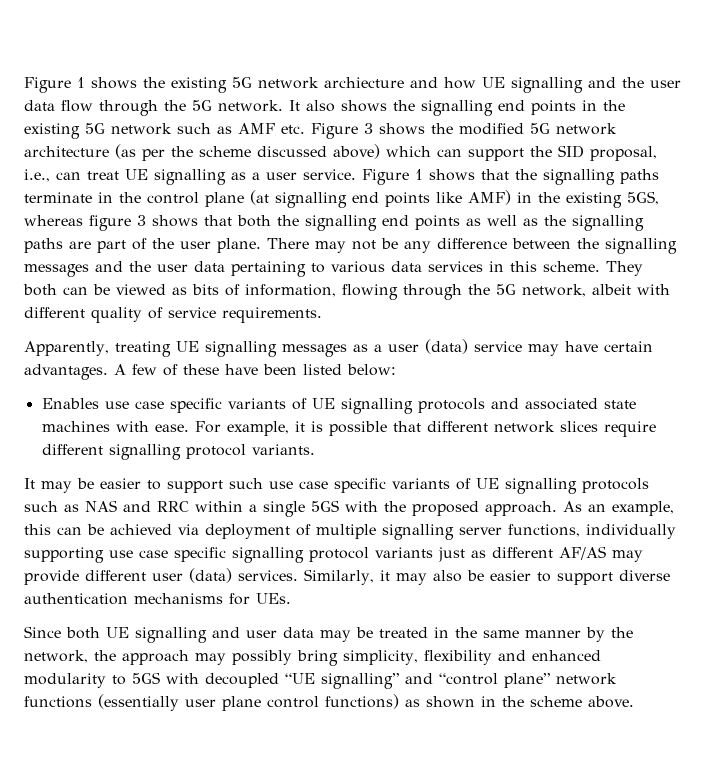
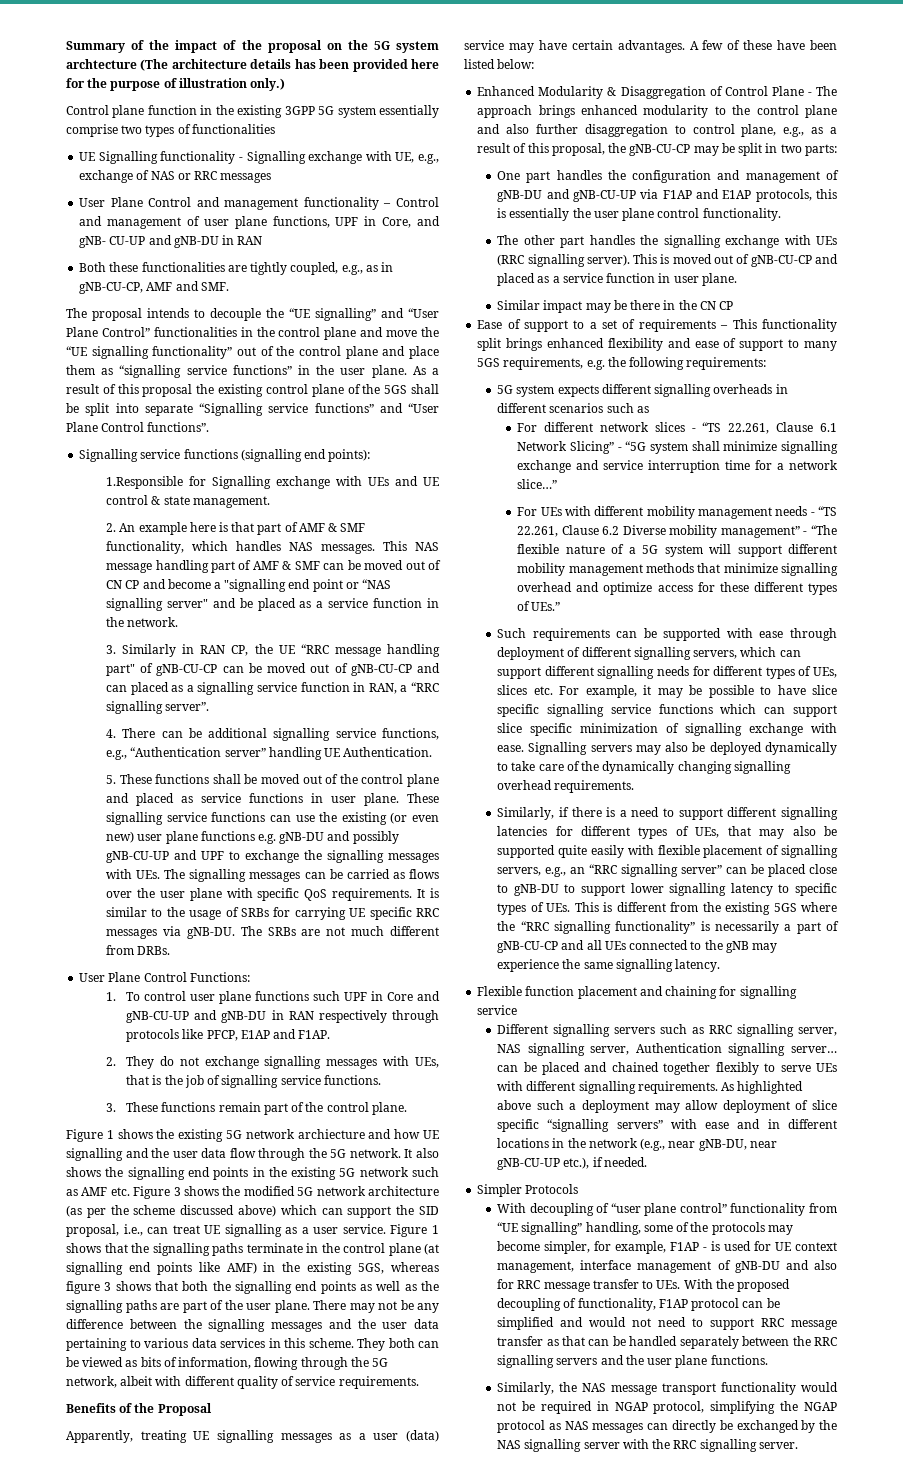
+ Summary of the impact of the proposal on the 5G system archtecture (The architecture details has been provided here for the purpose of illustration only.)
+ Control plane function in the existing 3GPP 5G system essentially comprise two types of functionalities
+ UE Signalling functionality - Signalling exchange with UE, e.g., exchange of NAS or RRC messages
+ User Plane Control and management functionality – Control and management of user plane functions, UPF in Core, and gNB- CU-UP and gNB-DU in RAN
+ Both these functionalities are tightly coupled, e.g., as in gNB-CU-CP, AMF and SMF.
+ The proposal intends to decouple the “UE signalling” and “User Plane Control” functionalities in the control plane and move the “UE signalling functionality” out of the control plane and place them as “signalling service functions” in the user plane. As a result of this proposal the existing control plane of the 5GS shall be split into separate “Signalling service functions” and “User Plane Control functions”.
+ Signalling service functions (signalling end points):
+ 1.Responsible for Signalling exchange with UEs and UE control & state management.
+ 2. An example here is that part of AMF & SMF functionality, which handles NAS messages. This NAS message handling part of AMF & SMF can be moved out of CN CP and become a "signalling end point or “NAS signalling server" and be placed as a service function in the network.
+ 3. Similarly in RAN CP, the UE “RRC message handling part" of gNB-CU-CP can be moved out of gNB-CU-CP and can placed as a signalling service function in RAN, a “RRC signalling server”.
+ 4. There can be additional signalling service functions, e.g., “Authentication server” handling UE Authentication.
+ 5. These functions shall be moved out of the control plane and placed as service functions in user plane. These signalling service functions can use the existing (or even new) user plane functions e.g. gNB-DU and possibly gNB-CU-UP and UPF to exchange the signalling messages with UEs. The signalling messages can be carried as flows over the user plane with specific QoS requirements. It is similar to the usage of SRBs for carrying UE specific RRC messages via gNB-DU. The SRBs are not much different from DRBs.
+ User Plane Control Functions:
+ 1. To control user plane functions such UPF in Core and gNB-CU-UP and gNB-DU in RAN respectively through protocols like PFCP, E1AP and F1AP.
+ 2. They do not exchange signalling messages with UEs, that is the job of signalling service functions.
+ 3. These functions remain part of the control plane.
+ Benefits of the Proposal
- Enables use case specific variants of UE signalling protocols and associated state machines with ease. For example, it is possible that different network slices require different signalling protocol variants.
- It may be easier to support such use case specific variants of UE signalling protocols such as NAS and RRC within a single 5GS with the proposed approach. As an example, this can be achieved via deployment of multiple signalling server functions, individually supporting use case specific signalling protocol variants just as different AF/AS may provide different user (data) services. Similarly, it may also be easier to support diverse authentication mechanisms for UEs.
- Since both UE signalling and user data may be treated in the same manner by the network, the approach may possibly bring simplicity, flexibility and enhanced modularity to 5GS with decoupled “UE signalling” and “control plane” network functions (essentially user plane control functions) as shown in the scheme above.
+ Enhanced Modularity & Disaggregation of Control Plane - The approach brings enhanced modularity to the control plane and also further disaggregation to control plane, e.g., as a result of this proposal, the gNB-CU-CP may be split in two parts:
+ One part handles the configuration and management of gNB-DU and gNB-CU-UP via F1AP and E1AP protocols, this is essentially the user plane control functionality.
+ The other part handles the signalling exchange with UEs (RRC signalling server). This is moved out of gNB-CU-CP and placed as a service function in user plane.
+ Similar impact may be there in the CN CP
+ Ease of support to a set of requirements – This functionality split brings enhanced flexibility and ease of support to many 5GS requirements, e.g. the following requirements:
+ 5G system expects different signalling overheads in different scenarios such as
+ For different network slices - “TS 22.261, Clause 6.1 Network Slicing” - “5G system shall minimize signalling exchange and service interruption time for a network slice…”
+ For UEs with different mobility management needs - “TS 22.261, Clause 6.2 Diverse mobility management” - “The flexible nature of a 5G system will support different mobility management methods that minimize signalling overhead and optimize access for these different types of UEs.”
+ Such requirements can be supported with ease through deployment of different signalling servers, which can support different signalling needs for different types of UEs, slices etc. For example, it may be possible to have slice specific signalling service functions which can support slice specific minimization of signalling exchange with ease. Signalling servers may also be deployed dynamically to take care of the dynamically changing signalling overhead requirements.
+ Similarly, if there is a need to support different signalling latencies for different types of UEs, that may also be supported quite easily with flexible placement of signalling servers, e.g., an “RRC signalling server” can be placed close to gNB-DU to support lower signalling latency to specific types of UEs. This is different from the existing 5GS where the “RRC signalling functionality” is necessarily a part of gNB-CU-CP and all UEs connected to the gNB may experience the same signalling latency.
+ Flexible function placement and chaining for signalling service
+ Different signalling servers such as RRC signalling server, NAS signalling server, Authentication signalling server… can be placed and chained together flexibly to serve UEs with different signalling requirements. As highlighted above such a deployment may allow deployment of slice specific “signalling servers” with ease and in different locations in the network (e.g., near gNB-DU, near gNB-CU-UP etc.), if needed.
+ Simpler Protocols
+ With decoupling of “user plane control” functionality from “UE signalling” handling, some of the protocols may become simpler, for example, F1AP - is used for UE context management, interface management of gNB-DU and also for RRC message transfer to UEs. With the proposed decoupling of functionality, F1AP protocol can be simplified and would not need to support RRC message transfer as that can be handled separately between the RRC signalling servers and the user plane functions.
+ Similarly, the NAS message transport functionality would not be required in NGAP protocol, simplifying the NGAP protocol as NAS messages can directly be exchanged by the NAS signalling server with the RRC signalling server.

